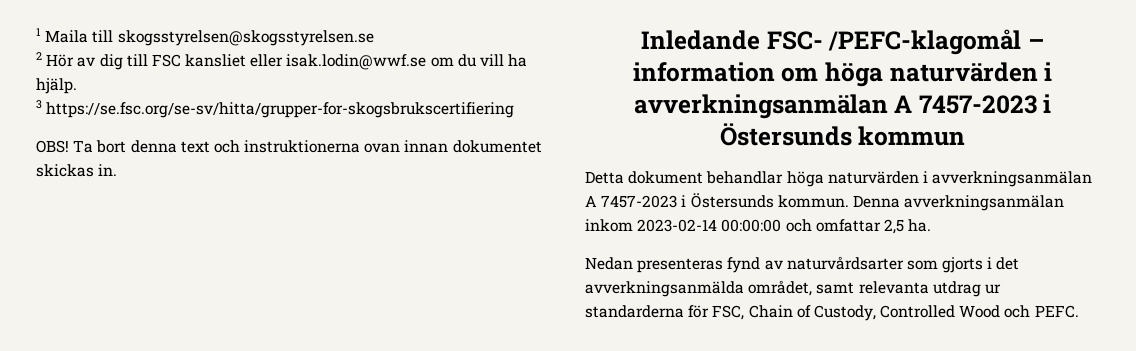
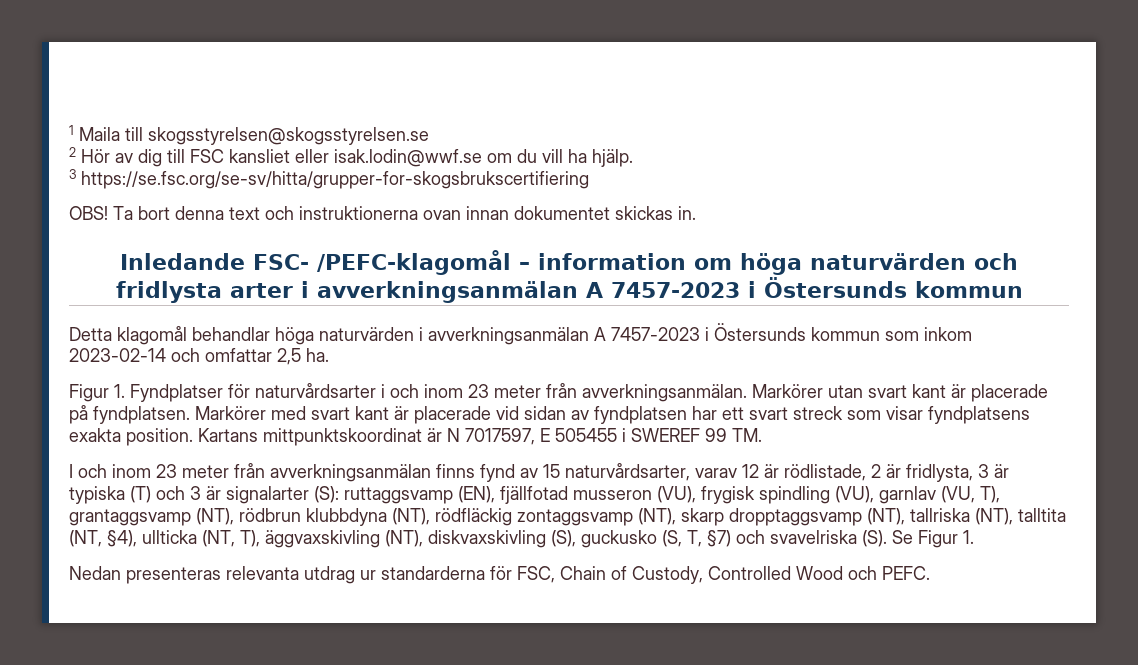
- Inledande FSC- /PEFC-klagomål – information om höga naturvärden i avverkningsanmälan A 7457-2023 i Östersunds kommun
+ Inledande FSC- /PEFC-klagomål – information om höga naturvärden och fridlysta arter i avverkningsanmälan A 7457-2023 i Östersunds kommun
- Detta dokument behandlar höga naturvärden i avverkningsanmälan A 7457-2023 i Östersunds kommun. Denna avverkningsanmälan inkom 2023-02-14 00:00:00 och omfattar 2,5 ha.
+ Detta klagomål behandlar höga naturvärden i avverkningsanmälan A 7457-2023 i Östersunds kommun som inkom 2023-02-14 och omfattar 2,5 ha.
- Nedan presenteras fynd av naturvårdsarter som gjorts i det avverkningsanmälda området, samt relevanta utdrag ur standarderna för FSC, Chain of Custody, Controlled Wood och PEFC.
+ Figur 1. Fyndplatser för naturvårdsarter i och inom 23 meter från avverkningsanmälan. Markörer utan svart kant är placerade på fyndplatsen. Markörer med svart kant är placerade vid sidan av fyndplatsen har ett svart streck som visar fyndplatsens exakta position. Kartans mittpunktskoordinat är N 7017597, E 505455 i SWEREF 99 TM.
+ I och inom 23 meter från avverkningsanmälan finns fynd av 15 naturvårdsarter, varav 12 är rödlistade, 2 är fridlysta, 3 är typiska (T) och 3 är signalarter (S): ruttaggsvamp (EN), fjällfotad musseron (VU), frygisk spindling (VU), garnlav (VU, T), grantaggsvamp (NT), rödbrun klubbdyna (NT), rödfläckig zontaggsvamp (NT), skarp dropptaggsvamp (NT), tallriska (NT), talltita (NT, §4), ullticka (NT, T), äggvaxskivling (NT), diskvaxskivling (S), guckusko (S, T, §7) och svavelriska (S). Se Figur 1.
+ Nedan presenteras relevanta utdrag ur standarderna för FSC, Chain of Custody, Controlled Wood och PEFC.

